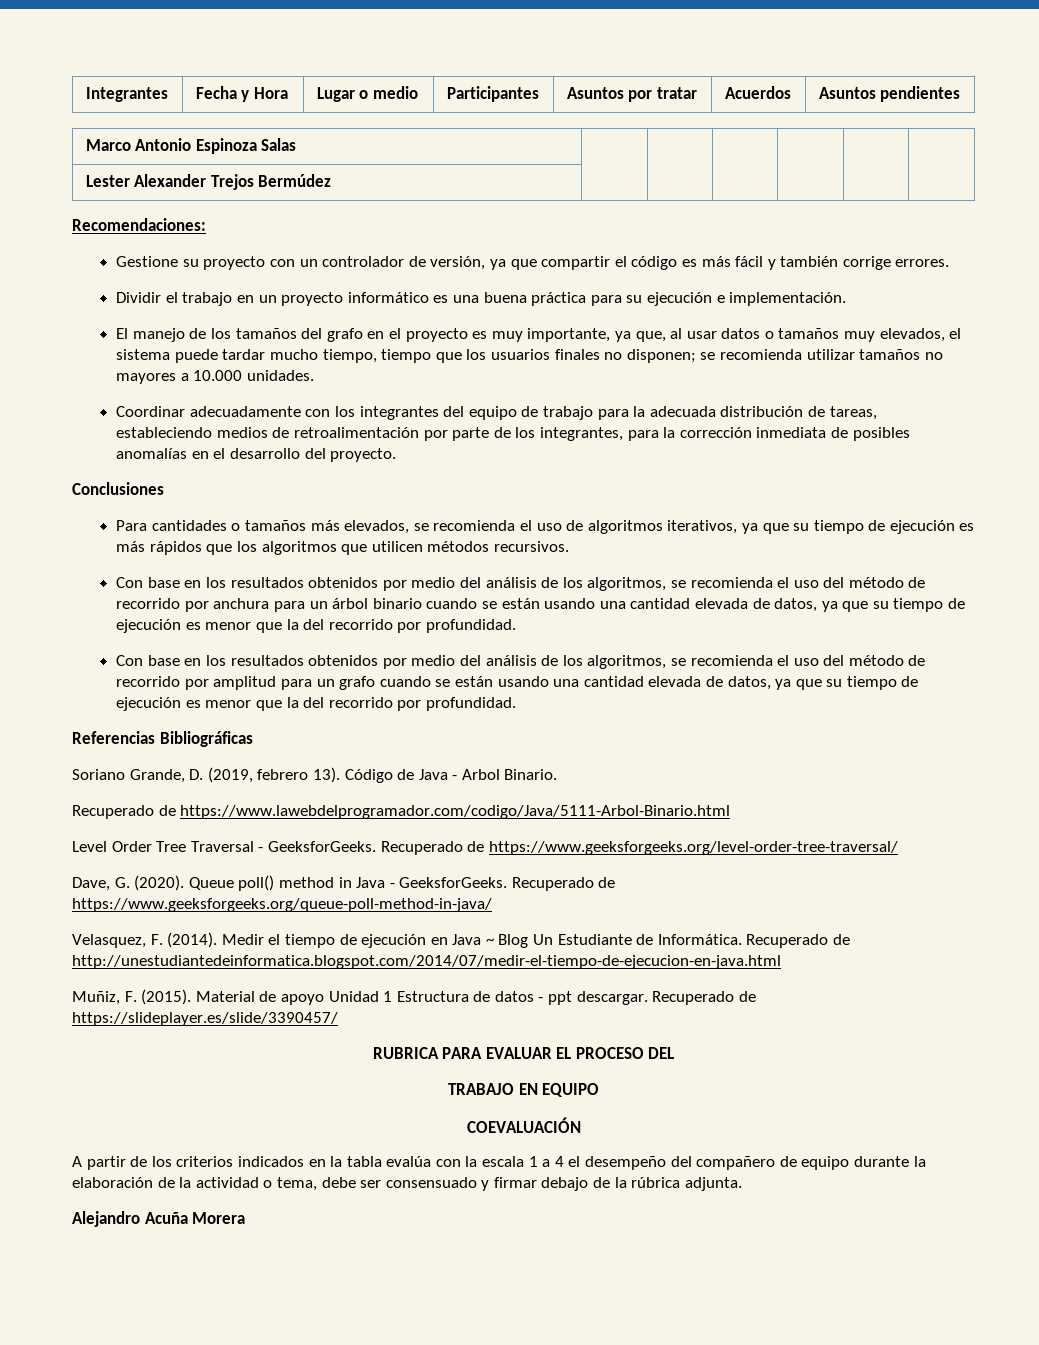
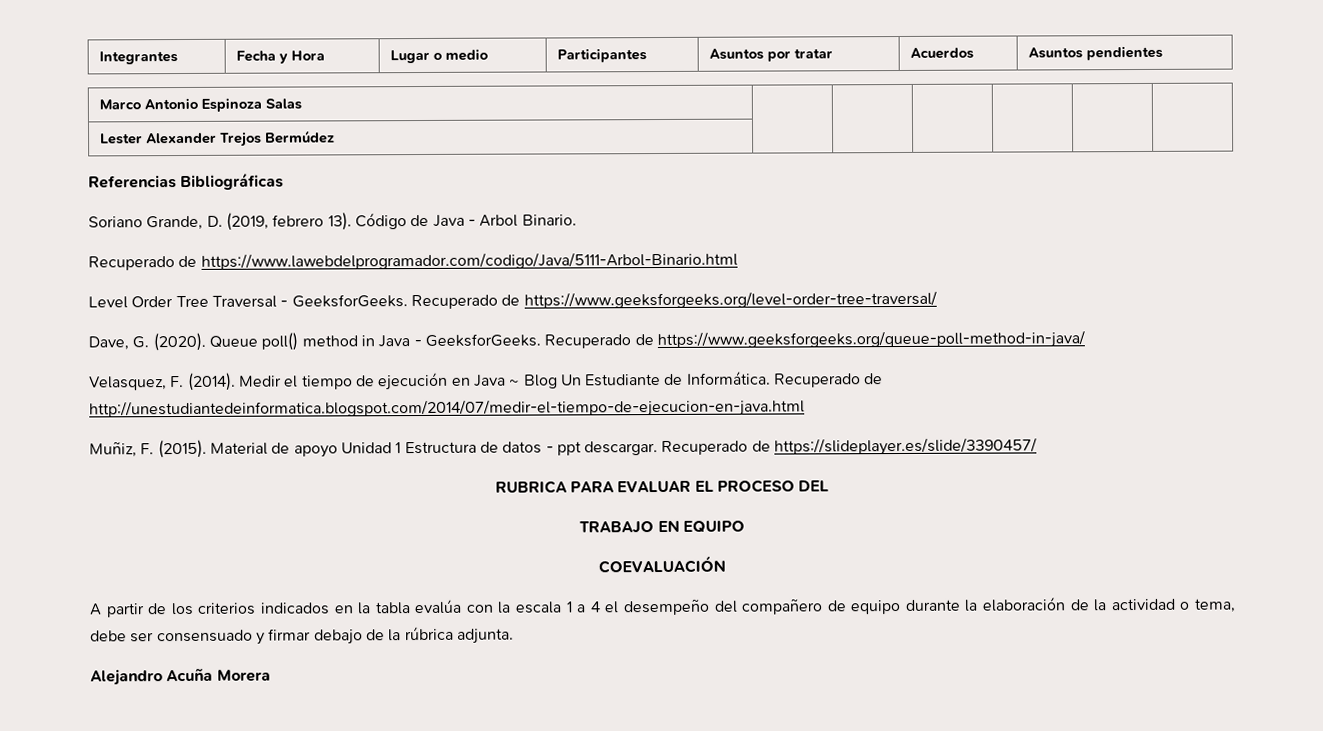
- Recomendaciones:
- Gestione su proyecto con un controlador de versión, ya que compartir el código es más fácil y también corrige errores.
- Dividir el trabajo en un proyecto informático es una buena práctica para su ejecución e implementación.
- El manejo de los tamaños del grafo en el proyecto es muy importante, ya que, al usar datos o tamaños muy elevados, el sistema puede tardar mucho tiempo, tiempo que los usuarios finales no disponen; se recomienda utilizar tamaños no mayores a 10.000 unidades.
- Coordinar adecuadamente con los integrantes del equipo de trabajo para la adecuada distribución de tareas, estableciendo medios de retroalimentación por parte de los integrantes, para la corrección inmediata de posibles anomalías en el desarrollo del proyecto.
- Conclusiones
- Para cantidades o tamaños más elevados, se recomienda el uso de algoritmos iterativos, ya que su tiempo de ejecución es más rápidos que los algoritmos que utilicen métodos recursivos.
- Con base en los resultados obtenidos por medio del análisis de los algoritmos, se recomienda el uso del método de recorrido por anchura para un árbol binario cuando se están usando una cantidad elevada de datos, ya que su tiempo de ejecución es menor que la del recorrido por profundidad.
- Con base en los resultados obtenidos por medio del análisis de los algoritmos, se recomienda el uso del método de recorrido por amplitud para un grafo cuando se están usando una cantidad elevada de datos, ya que su tiempo de ejecución es menor que la del recorrido por profundidad.

